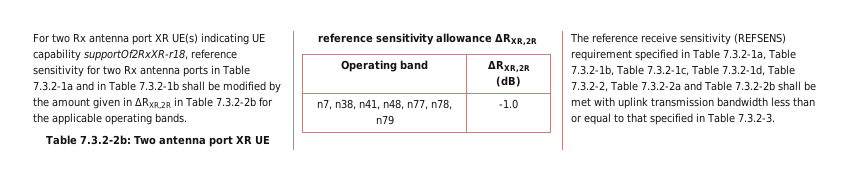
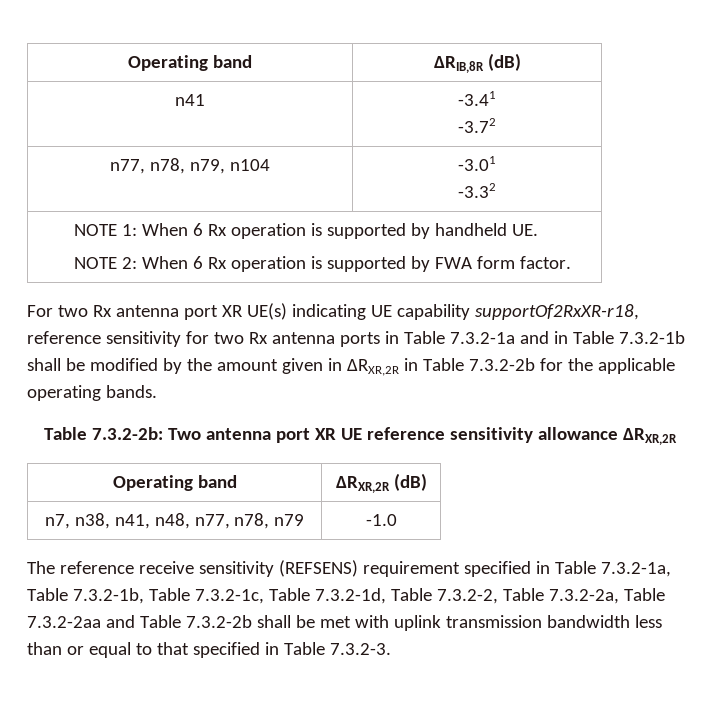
+ Operating band | ΔRIB,8R (dB)
+ n41 | -3.41
+ -3.72
+ n77, n78, n79, n104 | -3.01
+ -3.32
+ NOTE 1: When 6 Rx operation is supported by handheld UE.
+ NOTE 2: When 6 Rx operation is supported by FWA form factor.
- The reference receive sensitivity (REFSENS) requirement specified in Table 7.3.2-1a, Table 7.3.2-1b, Table 7.3.2-1c, Table 7.3.2-1d, Table 7.3.2-2, Table 7.3.2-2a and Table 7.3.2-2b shall be met with uplink transmission bandwidth less than or equal to that specified in Table 7.3.2-3.
+ The reference receive sensitivity (REFSENS) requirement specified in Table 7.3.2-1a, Table 7.3.2-1b, Table 7.3.2-1c, Table 7.3.2-1d, Table 7.3.2-2, Table 7.3.2-2a, Table 7.3.2-2aa and Table 7.3.2-2b shall be met with uplink transmission bandwidth less than or equal to that specified in Table 7.3.2-3.

